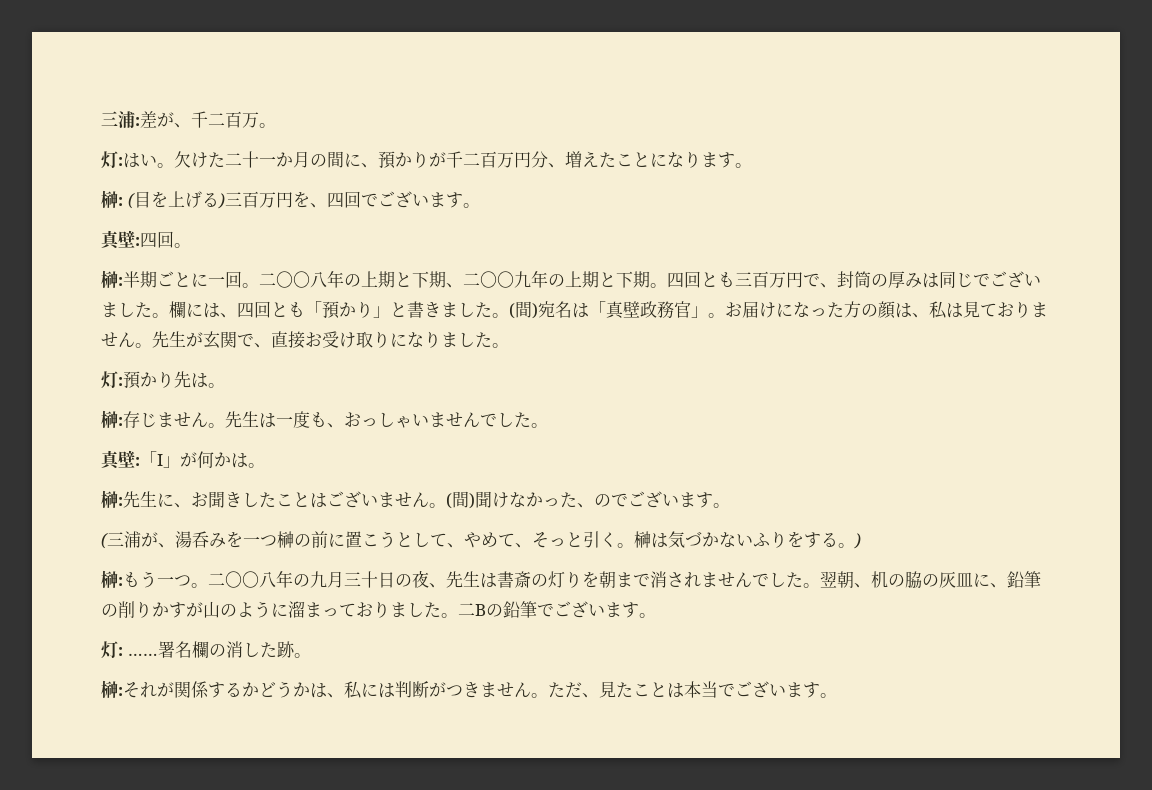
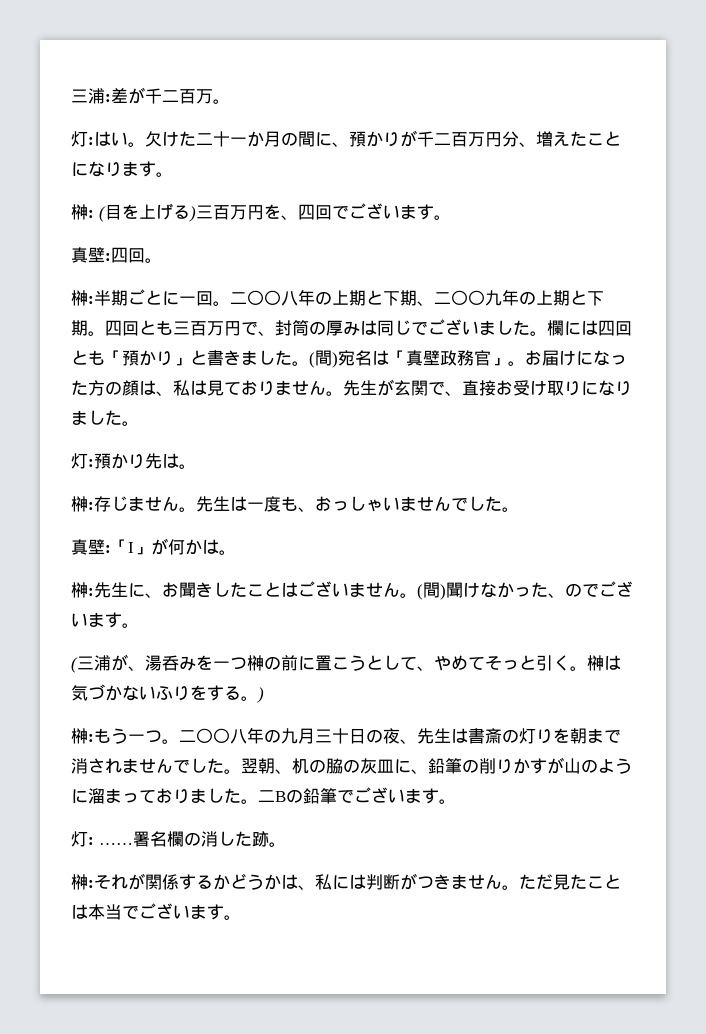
- 三浦:差が、千二百万。
+ 三浦:差が千二百万。
- 欄には、四回とも「預かり」と書きました。
+ 欄には四回とも「預かり」と書きました。
- (三浦が、湯呑みを一つ榊の前に置こうとして、やめて、そっと引く。
+ (三浦が、湯呑みを一つ榊の前に置こうとして、やめてそっと引く。
- ただ、見たことは本当でございます。
+ ただ見たことは本当でございます。

